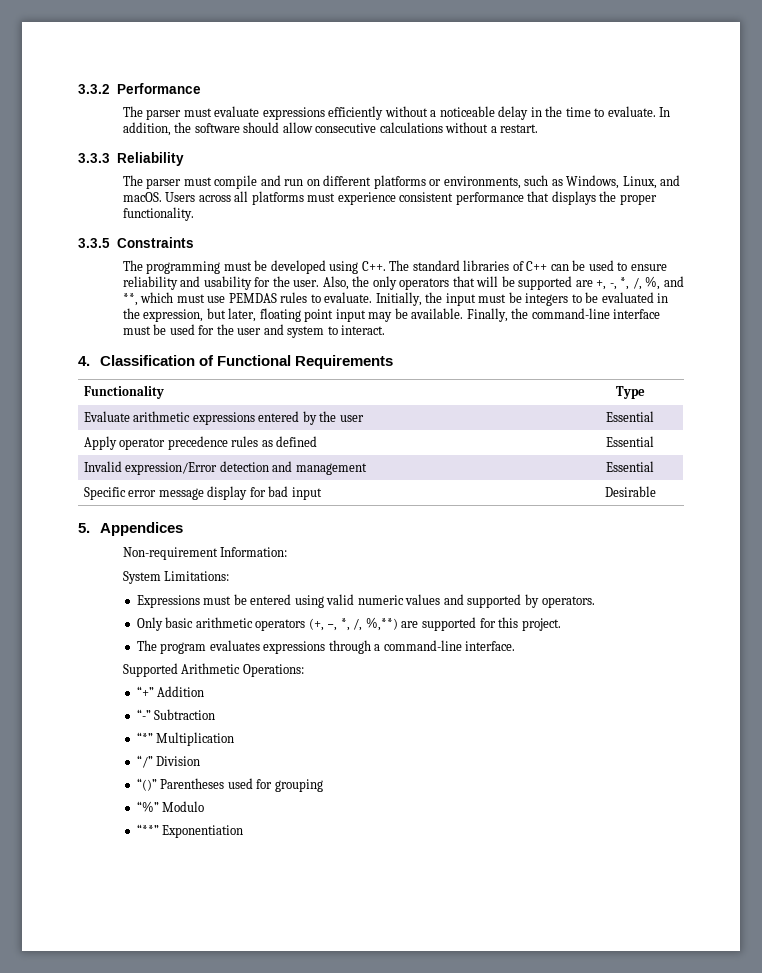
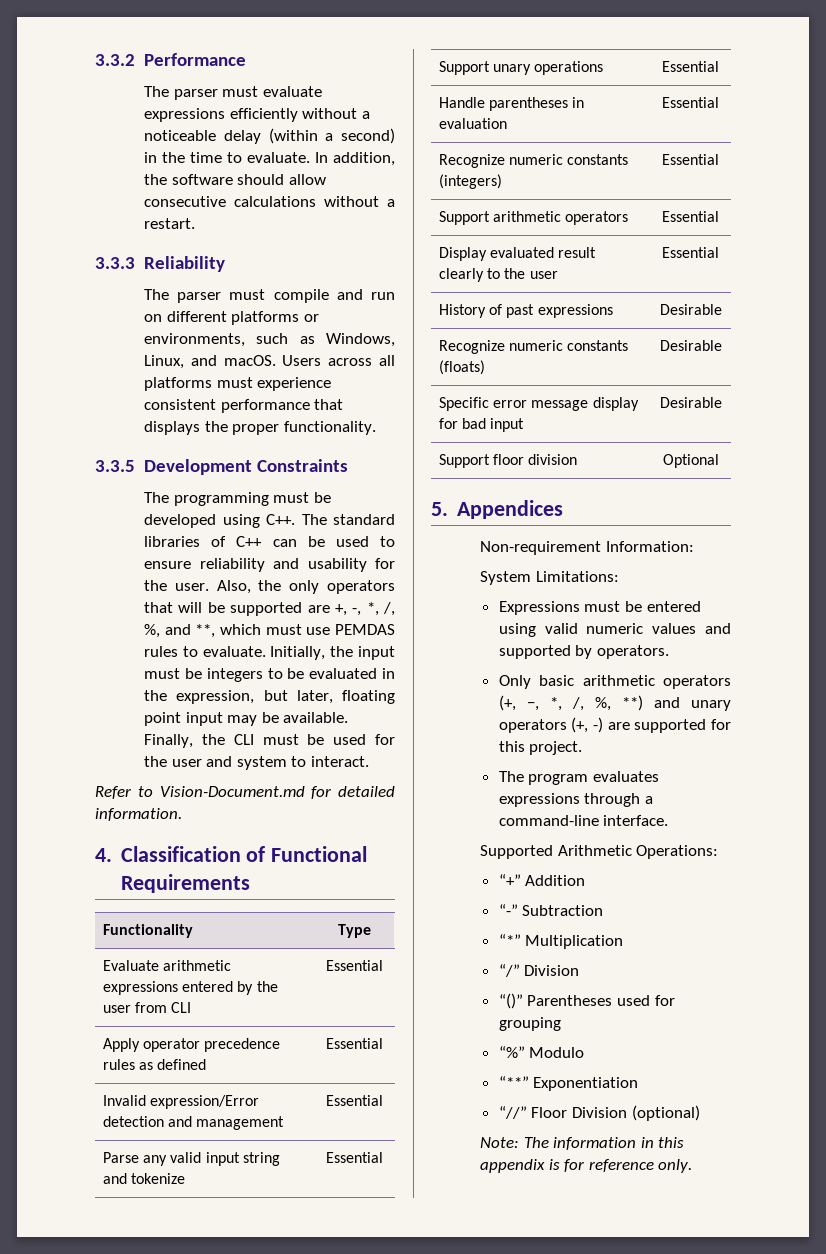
- The parser must evaluate expressions efficiently without a noticeable delay in the time to evaluate.
+ The parser must evaluate expressions efficiently without a noticeable delay (within a second) in the time to evaluate.
- 3.3.5 Constraints
+ 3.3.5 Development Constraints
- Finally, the command-line interface must be used for the user and system to interact.
+ Finally, the CLI must be used for the user and system to interact.
+ Refer to Vision-Document.md for detailed information.
- Evaluate arithmetic expressions entered by the user | Essential
+ Evaluate arithmetic expressions entered by the user from CLI | Essential
+ Parse any valid input string and tokenize | Essential
+ Support unary operations | Essential
+ Handle parentheses in evaluation | Essential
+ Recognize numeric constants (integers) | Essential
+ Support arithmetic operators | Essential
+ Display evaluated result clearly to the user | Essential
+ History of past expressions | Desirable
+ Recognize numeric constants (floats) | Desirable
+ Support floor division | Optional
- Only basic arithmetic operators (+, −, *, /, %,**) are supported for this project.
+ Only basic arithmetic operators (+, −, *, /, %, **) and unary operators (+, -) are supported for this project.
+ “//” Floor Division (optional)
+ Note: The information in this appendix is for reference only.

